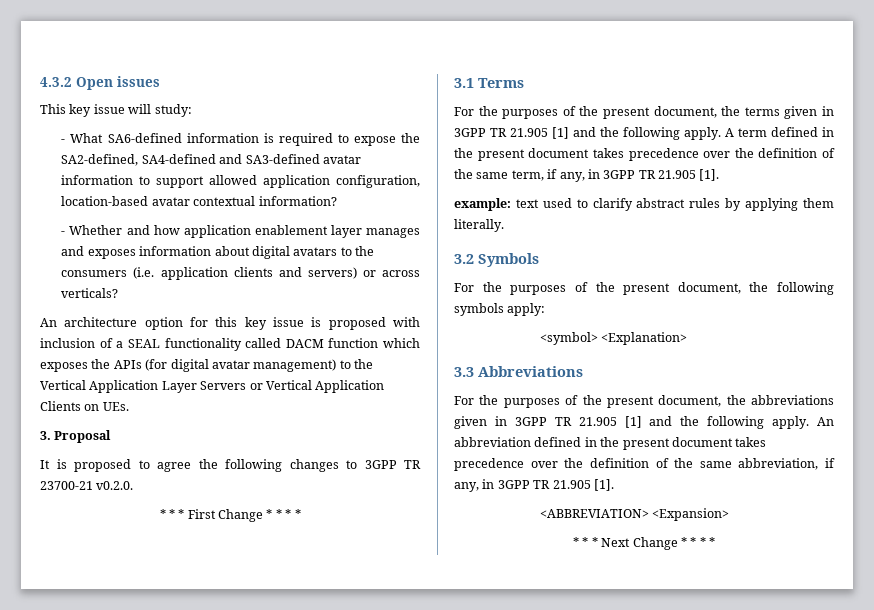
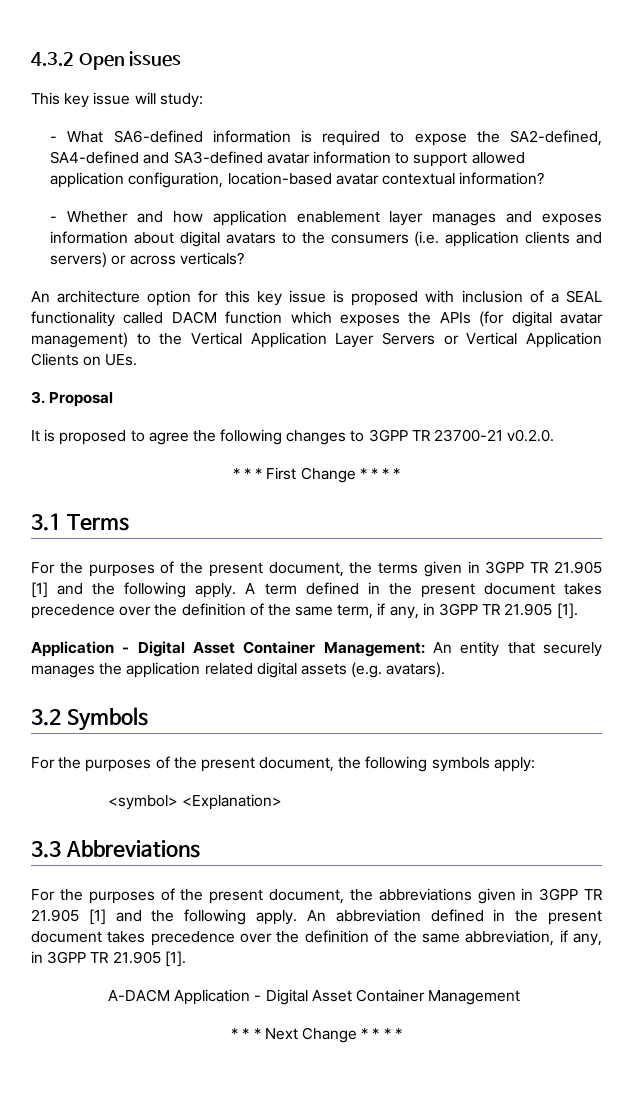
- example: text used to clarify abstract rules by applying them literally.
+ Application - Digital Asset Container Management: An entity that securely manages the application related digital assets (e.g. avatars).
- <ABBREVIATION> <Expansion>
+ A-DACM Application - Digital Asset Container Management

